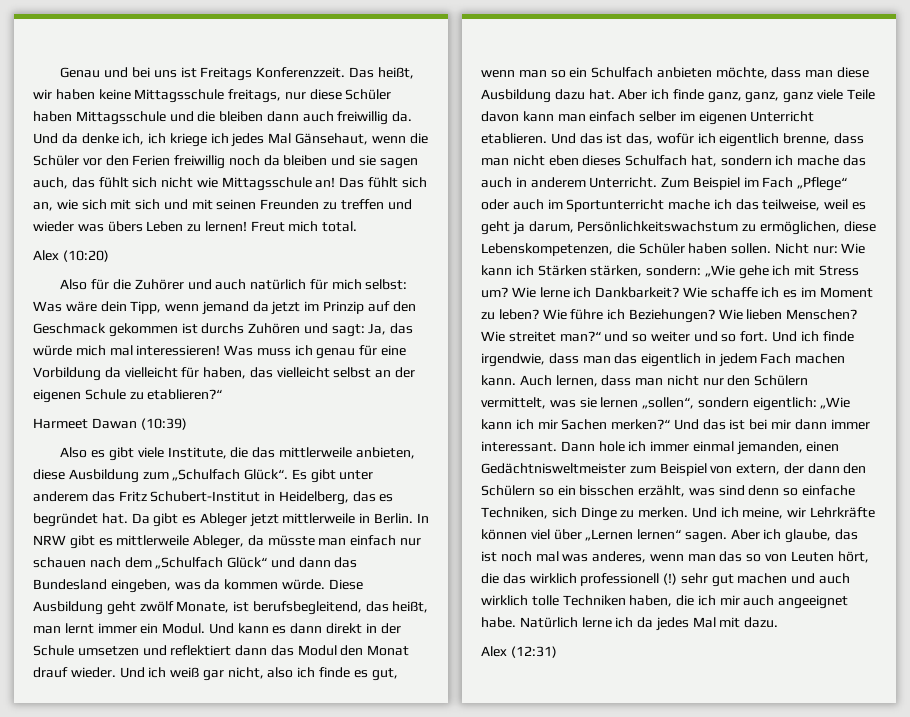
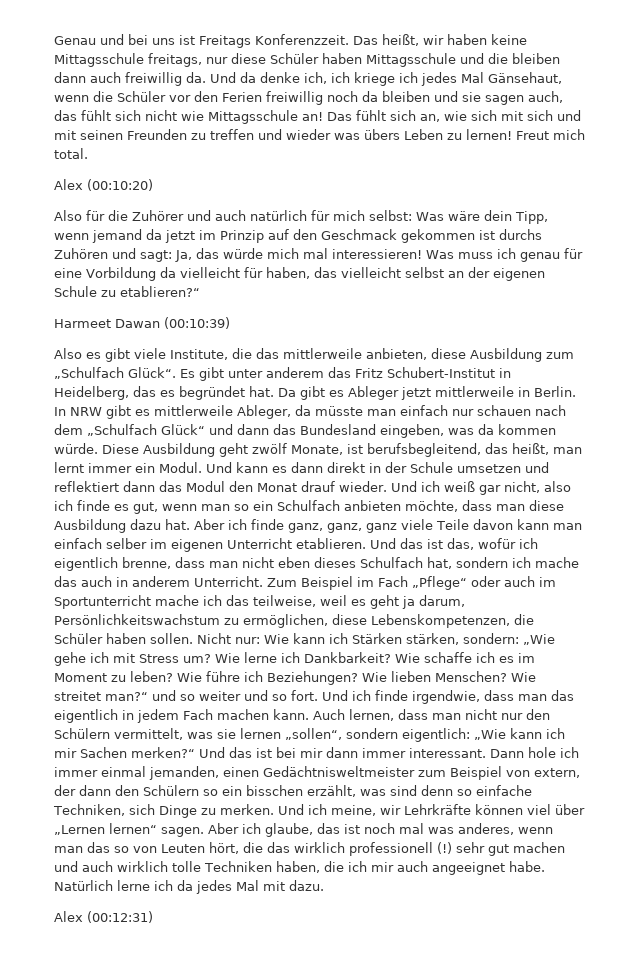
- Alex (10:20)
+ Alex (00:10:20)
- Harmeet Dawan (10:39)
+ Harmeet Dawan (00:10:39)
- Alex (12:31)
+ Alex (00:12:31)

